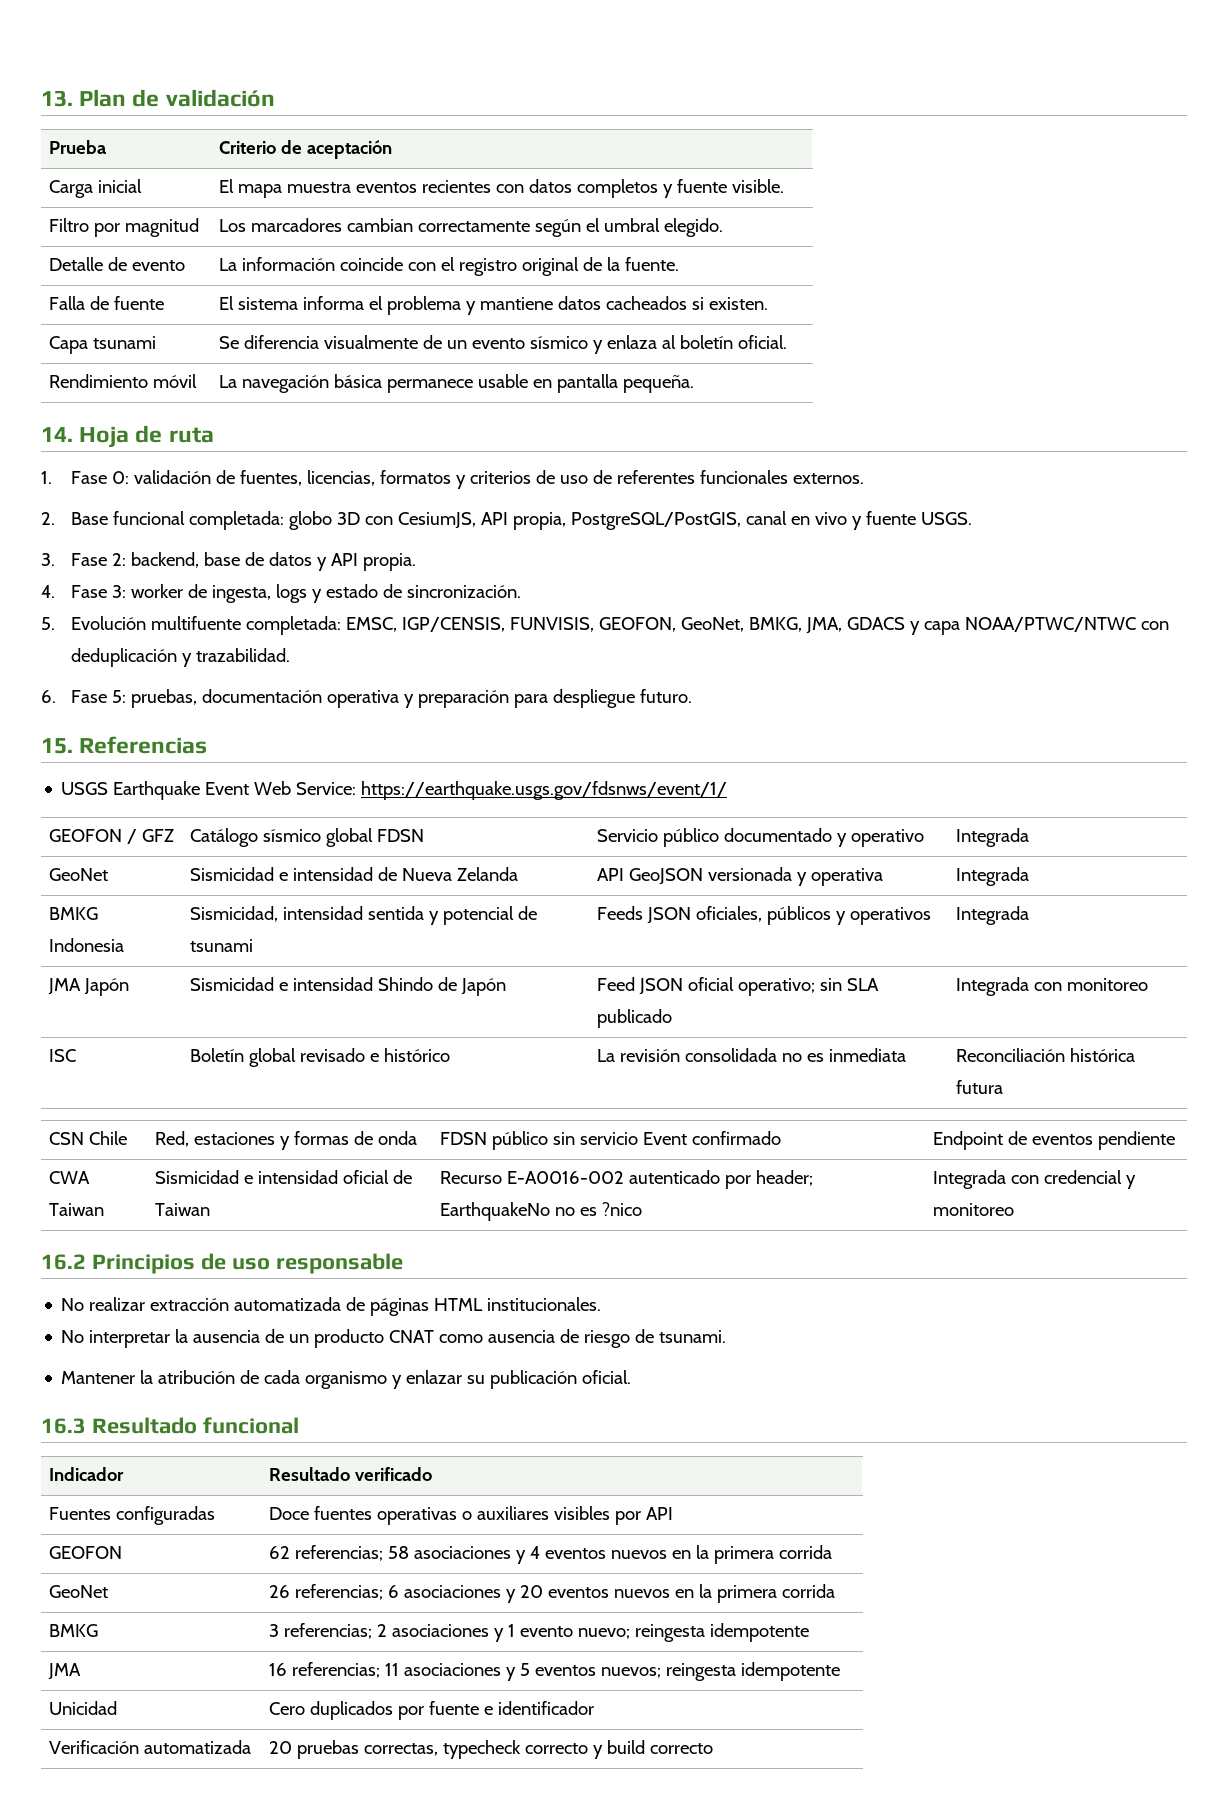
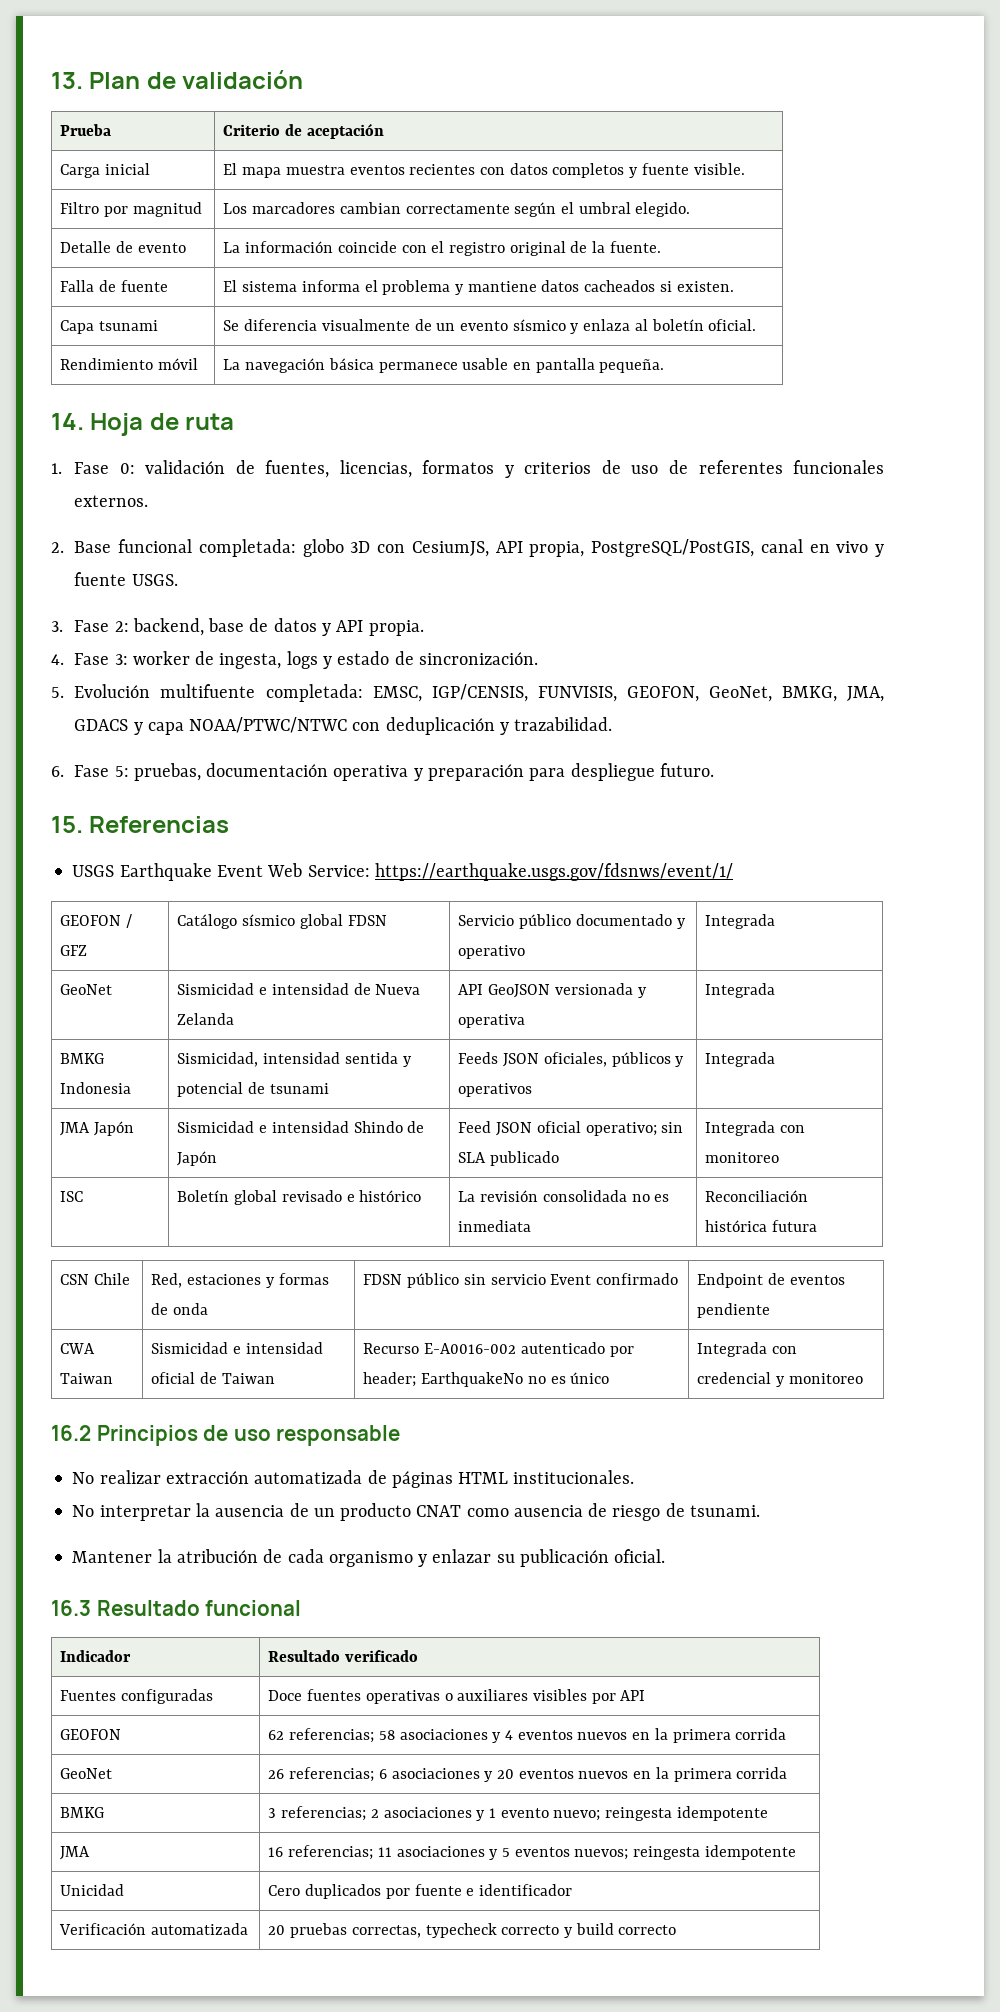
- CWA Taiwan | Sismicidad e intensidad oficial de Taiwan | Recurso E-A0016-002 autenticado por header; EarthquakeNo no es ?nico | Integrada con credencial y monitoreo
+ CWA Taiwan | Sismicidad e intensidad oficial de Taiwan | Recurso E-A0016-002 autenticado por header; EarthquakeNo no es único | Integrada con credencial y monitoreo

